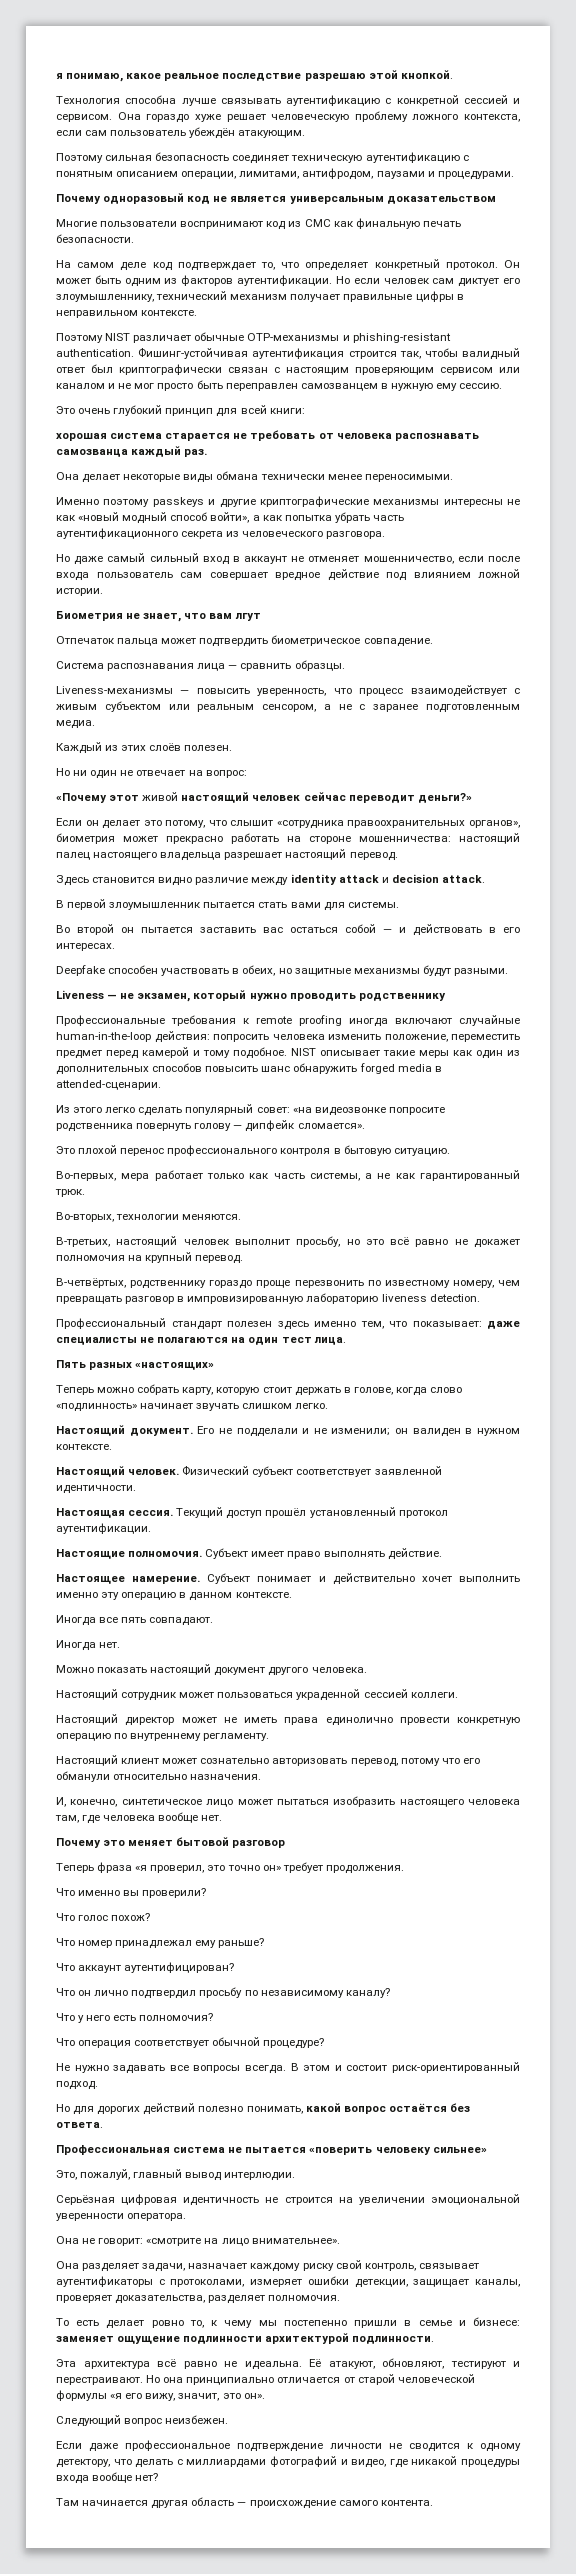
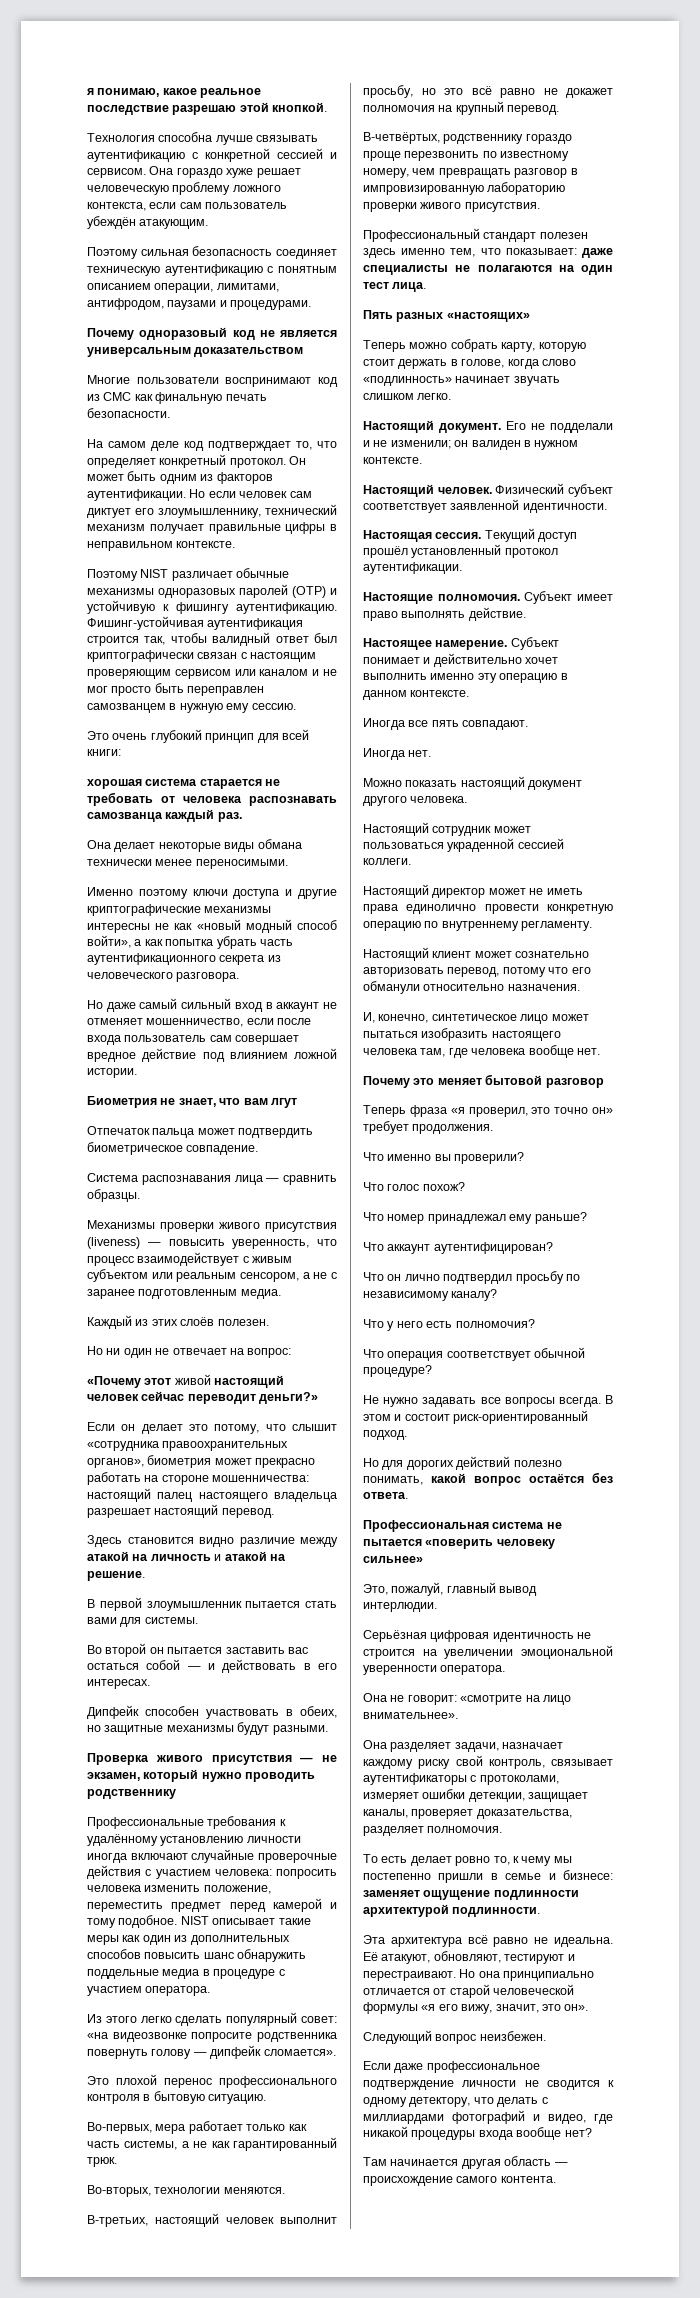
- Поэтому NIST различает обычные OTP-механизмы и phishing-resistant authentication.
+ Поэтому NIST различает обычные механизмы одноразовых паролей (OTP) и устойчивую к фишингу аутентификацию.
- Именно поэтому passkeys и другие криптографические механизмы интересны не как «новый модный способ войти», а как попытка убрать часть аутентификационного секрета из человеческого разговора.
+ Именно поэтому ключи доступа и другие криптографические механизмы интересны не как «новый модный способ войти», а как попытка убрать часть аутентификационного секрета из человеческого разговора.
- Liveness-механизмы — повысить уверенность, что процесс взаимодействует с живым субъектом или реальным сенсором, а не с заранее подготовленным медиа.
+ Механизмы проверки живого присутствия (liveness) — повысить уверенность, что процесс взаимодействует с живым субъектом или реальным сенсором, а не с заранее подготовленным медиа.
- Здесь становится видно различие между identity attack и decision attack.
+ Здесь становится видно различие между атакой на личность и атакой на решение.
- Deepfake способен участвовать в обеих, но защитные механизмы будут разными.
+ Дипфейк способен участвовать в обеих, но защитные механизмы будут разными.
- Liveness — не экзамен, который нужно проводить родственнику
+ Проверка живого присутствия — не экзамен, который нужно проводить родственнику
- Профессиональные требования к remote proofing иногда включают случайные human-in-the-loop действия: попросить человека изменить положение, переместить предмет перед камерой и тому подобное.
+ Профессиональные требования к удалённому установлению личности иногда включают случайные проверочные действия с участием человека: попросить человека изменить положение, переместить предмет перед камерой и тому подобное.
- NIST описывает такие меры как один из дополнительных способов повысить шанс обнаружить forged media в attended-сценарии.
+ NIST описывает такие меры как один из дополнительных способов повысить шанс обнаружить поддельные медиа в процедуре с участием оператора.
- В-четвёртых, родственнику гораздо проще перезвонить по известному номеру, чем превращать разговор в импровизированную лабораторию liveness detection.
+ В-четвёртых, родственнику гораздо проще перезвонить по известному номеру, чем превращать разговор в импровизированную лабораторию проверки живого присутствия.

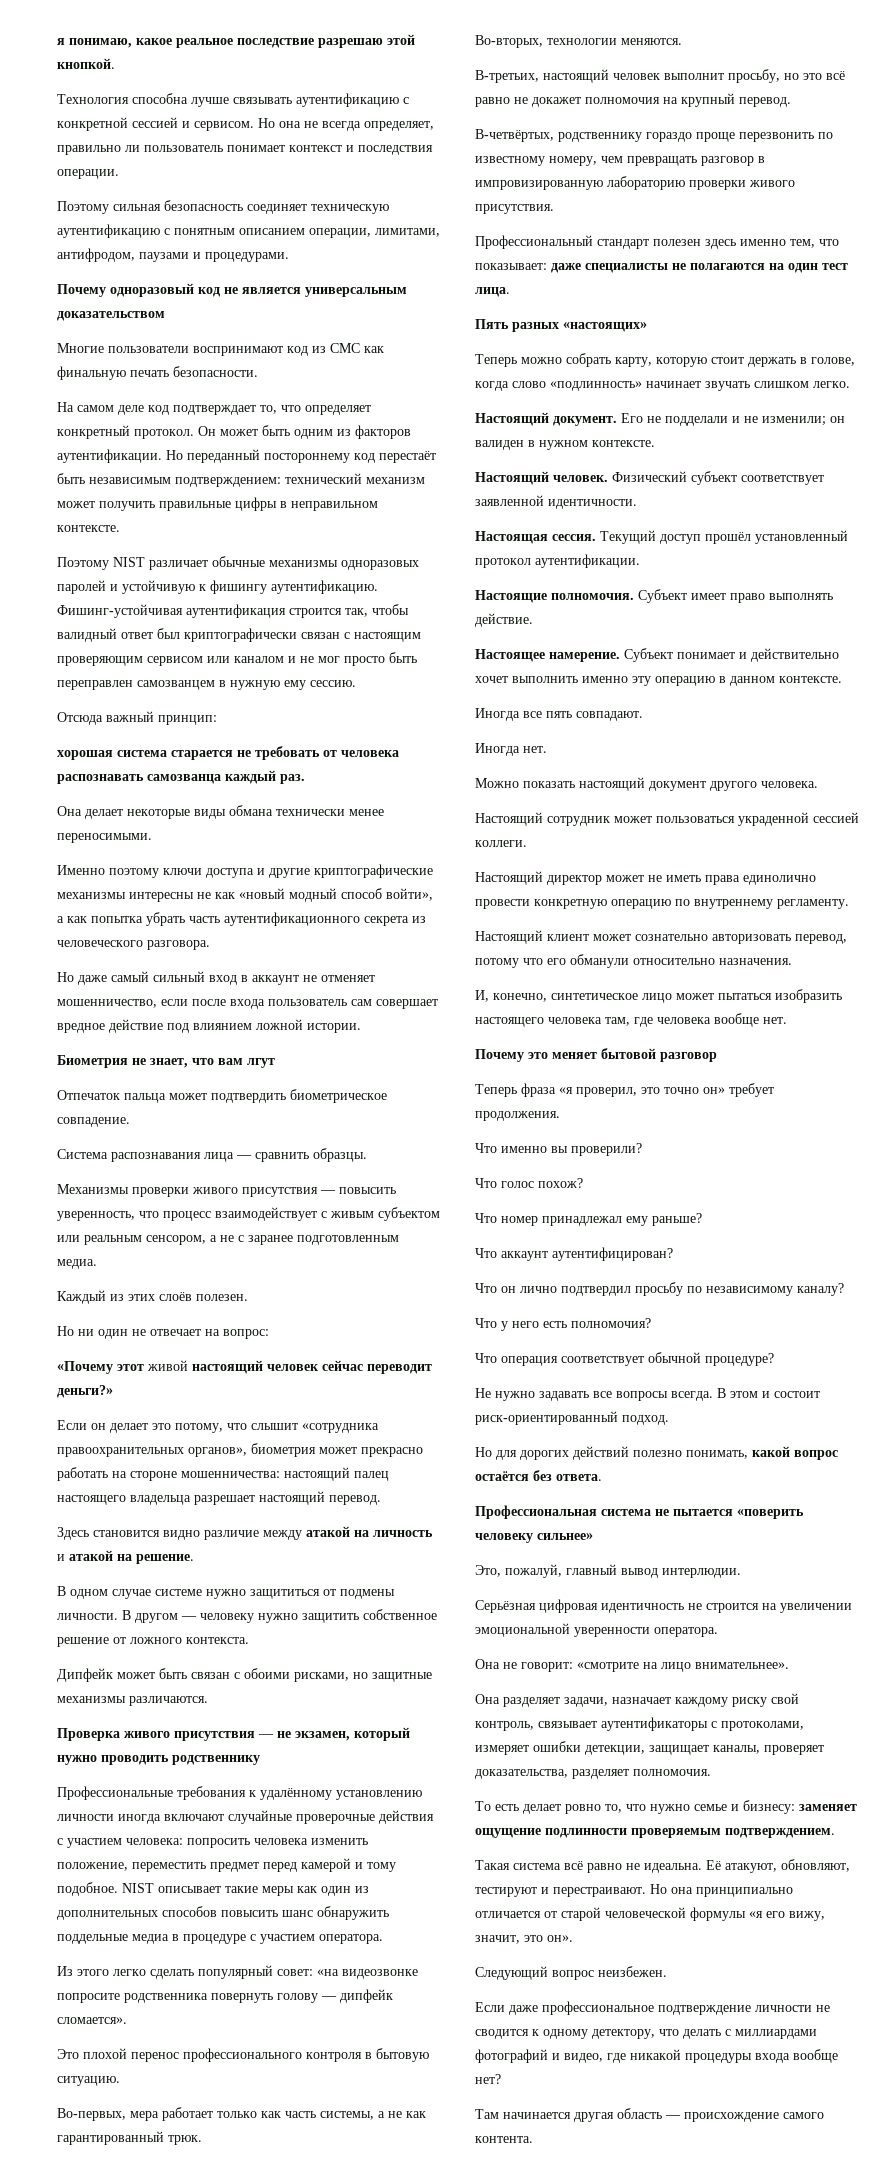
- Она гораздо хуже решает человеческую проблему ложного контекста, если сам пользователь убеждён атакующим.
+ Но она не всегда определяет, правильно ли пользователь понимает контекст и последствия операции.
- Но если человек сам диктует его злоумышленнику, технический механизм получает правильные цифры в неправильном контексте.
+ Но переданный постороннему код перестаёт быть независимым подтверждением: технический механизм может получить правильные цифры в неправильном контексте.
- Поэтому NIST различает обычные механизмы одноразовых паролей (OTP) и устойчивую к фишингу аутентификацию.
+ Поэтому NIST различает обычные механизмы одноразовых паролей и устойчивую к фишингу аутентификацию.
- Это очень глубокий принцип для всей книги:
+ Отсюда важный принцип:
- Механизмы проверки живого присутствия (liveness) — повысить уверенность, что процесс взаимодействует с живым субъектом или реальным сенсором, а не с заранее подготовленным медиа.
+ Механизмы проверки живого присутствия — повысить уверенность, что процесс взаимодействует с живым субъектом или реальным сенсором, а не с заранее подготовленным медиа.
- В первой злоумышленник пытается стать вами для системы.
- Во второй он пытается заставить вас остаться собой — и действовать в его интересах.
- Дипфейк способен участвовать в обеих, но защитные механизмы будут разными.
+ В одном случае системе нужно защититься от подмены личности. В другом — человеку нужно защитить собственное решение от ложного контекста.
+ Дипфейк может быть связан с обоими рисками, но защитные механизмы различаются.
- То есть делает ровно то, к чему мы постепенно пришли в семье и бизнесе: заменяет ощущение подлинности архитектурой подлинности.
- Эта архитектура всё равно не идеальна.
+ То есть делает ровно то, что нужно семье и бизнесу: заменяет ощущение подлинности проверяемым подтверждением.
+ Такая система всё равно не идеальна.

